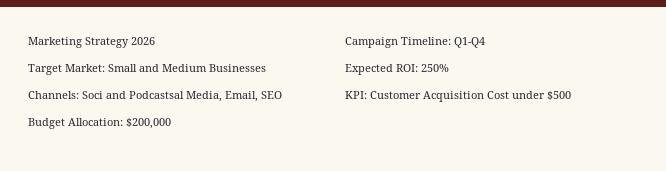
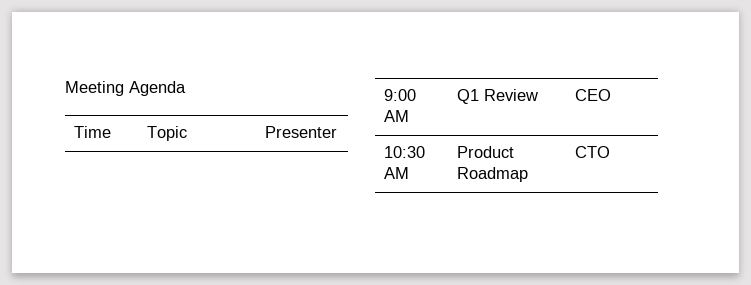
- Marketing Strategy 2026
- Target Market: Small and Medium Businesses
- Channels: Soci and Podcastsal Media, Email, SEO
- Budget Allocation: $200,000
- Campaign Timeline: Q1-Q4
- Expected ROI: 250%
- KPI: Customer Acquisition Cost under $500
+ Meeting Agenda
+ Time | Topic | Presenter
+ 9:00 AM | Q1 Review | CEO
+ 10:30 AM | Product Roadmap | CTO

